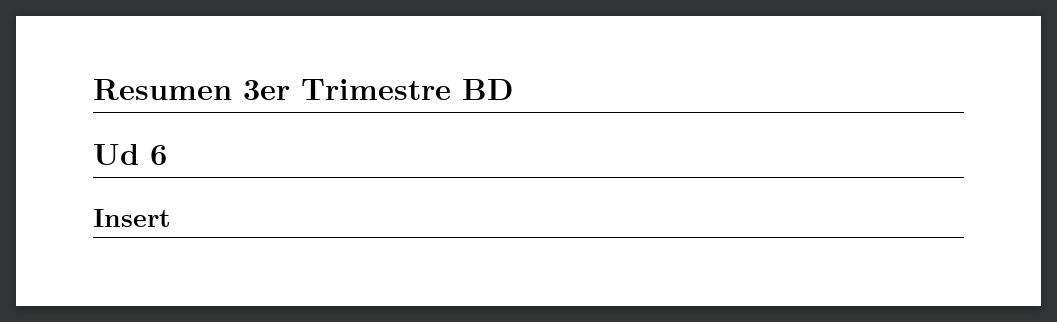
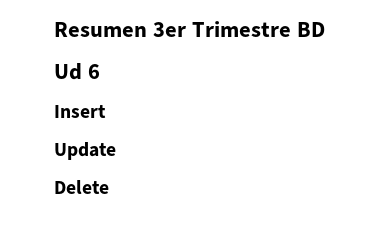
+ Update
+ Delete

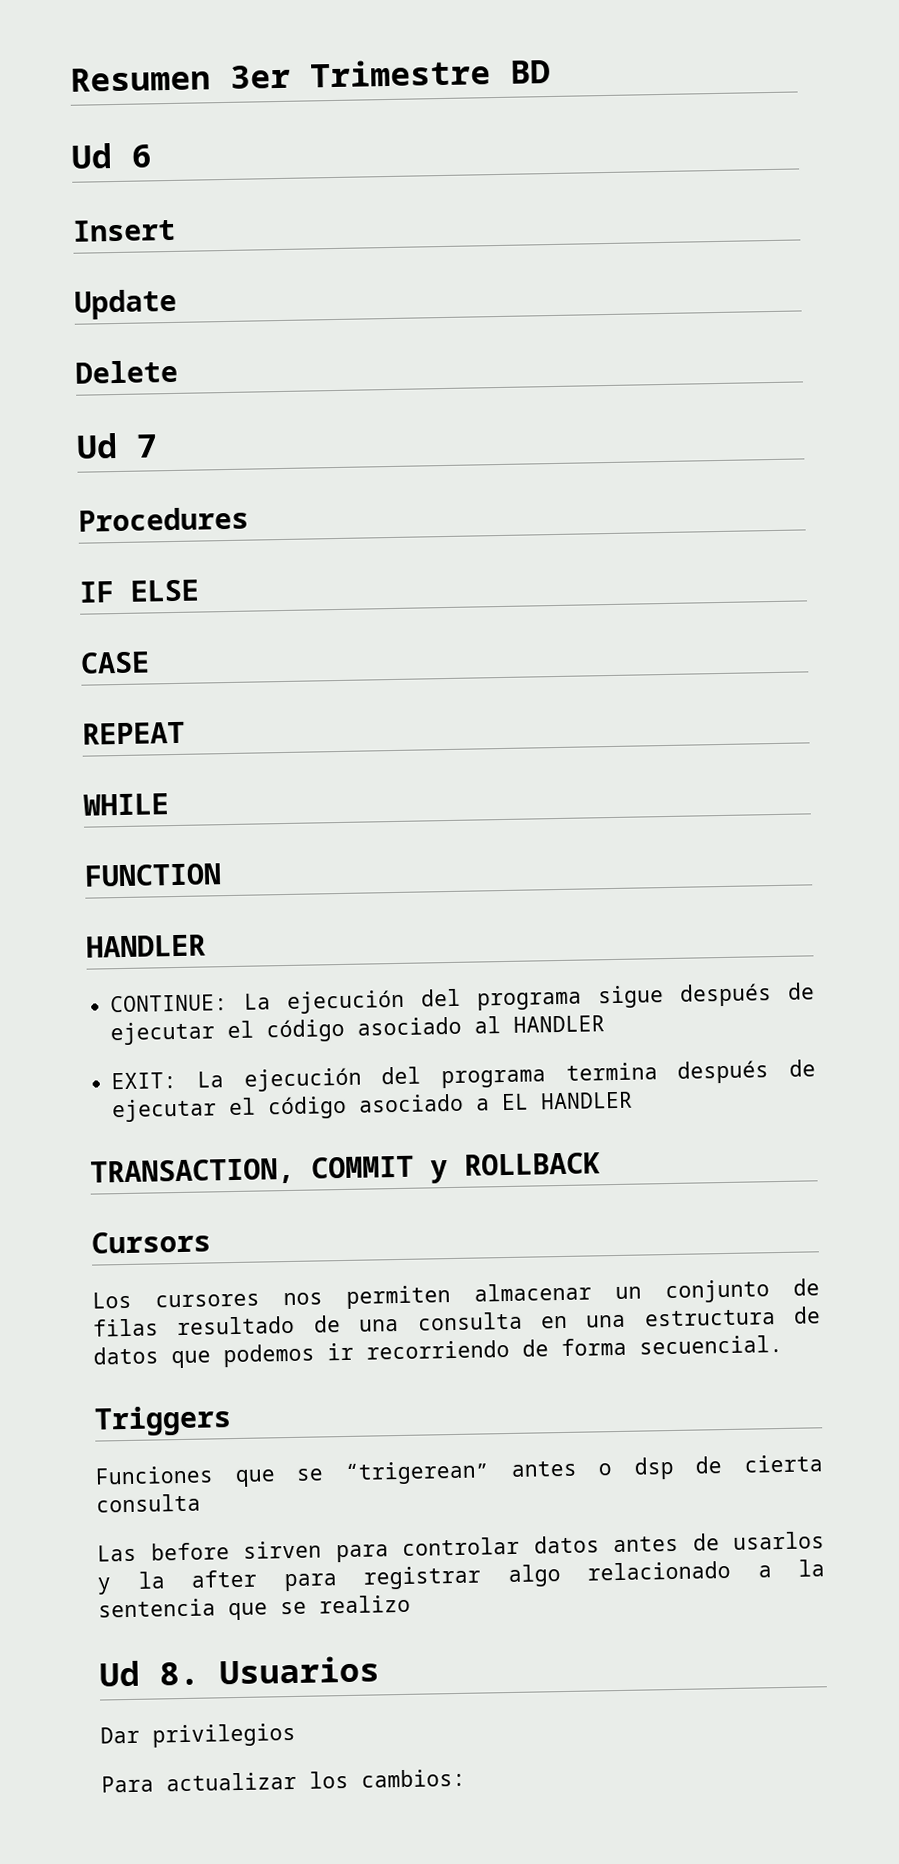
+ Ud 7
+ Procedures
+ IF ELSE
+ CASE
+ REPEAT
+ WHILE
+ FUNCTION
+ HANDLER
+ CONTINUE: La ejecución del programa sigue después de ejecutar el código asociado al HANDLER
+ EXIT: La ejecución del programa termina después de ejecutar el código asociado a EL HANDLER
+ TRANSACTION, COMMIT y ROLLBACK
+ Cursors
+ Los cursores nos permiten almacenar un conjunto de filas resultado de una consulta en una estructura de datos que podemos ir recorriendo de forma secuencial.
+ Triggers
+ Funciones que se “trigerean” antes o dsp de cierta consulta
+ Las before sirven para controlar datos antes de usarlos y la after para registrar algo relacionado a la sentencia que se realizo
+ Ud 8. Usuarios
+ Dar privilegios
+ Para actualizar los cambios:

